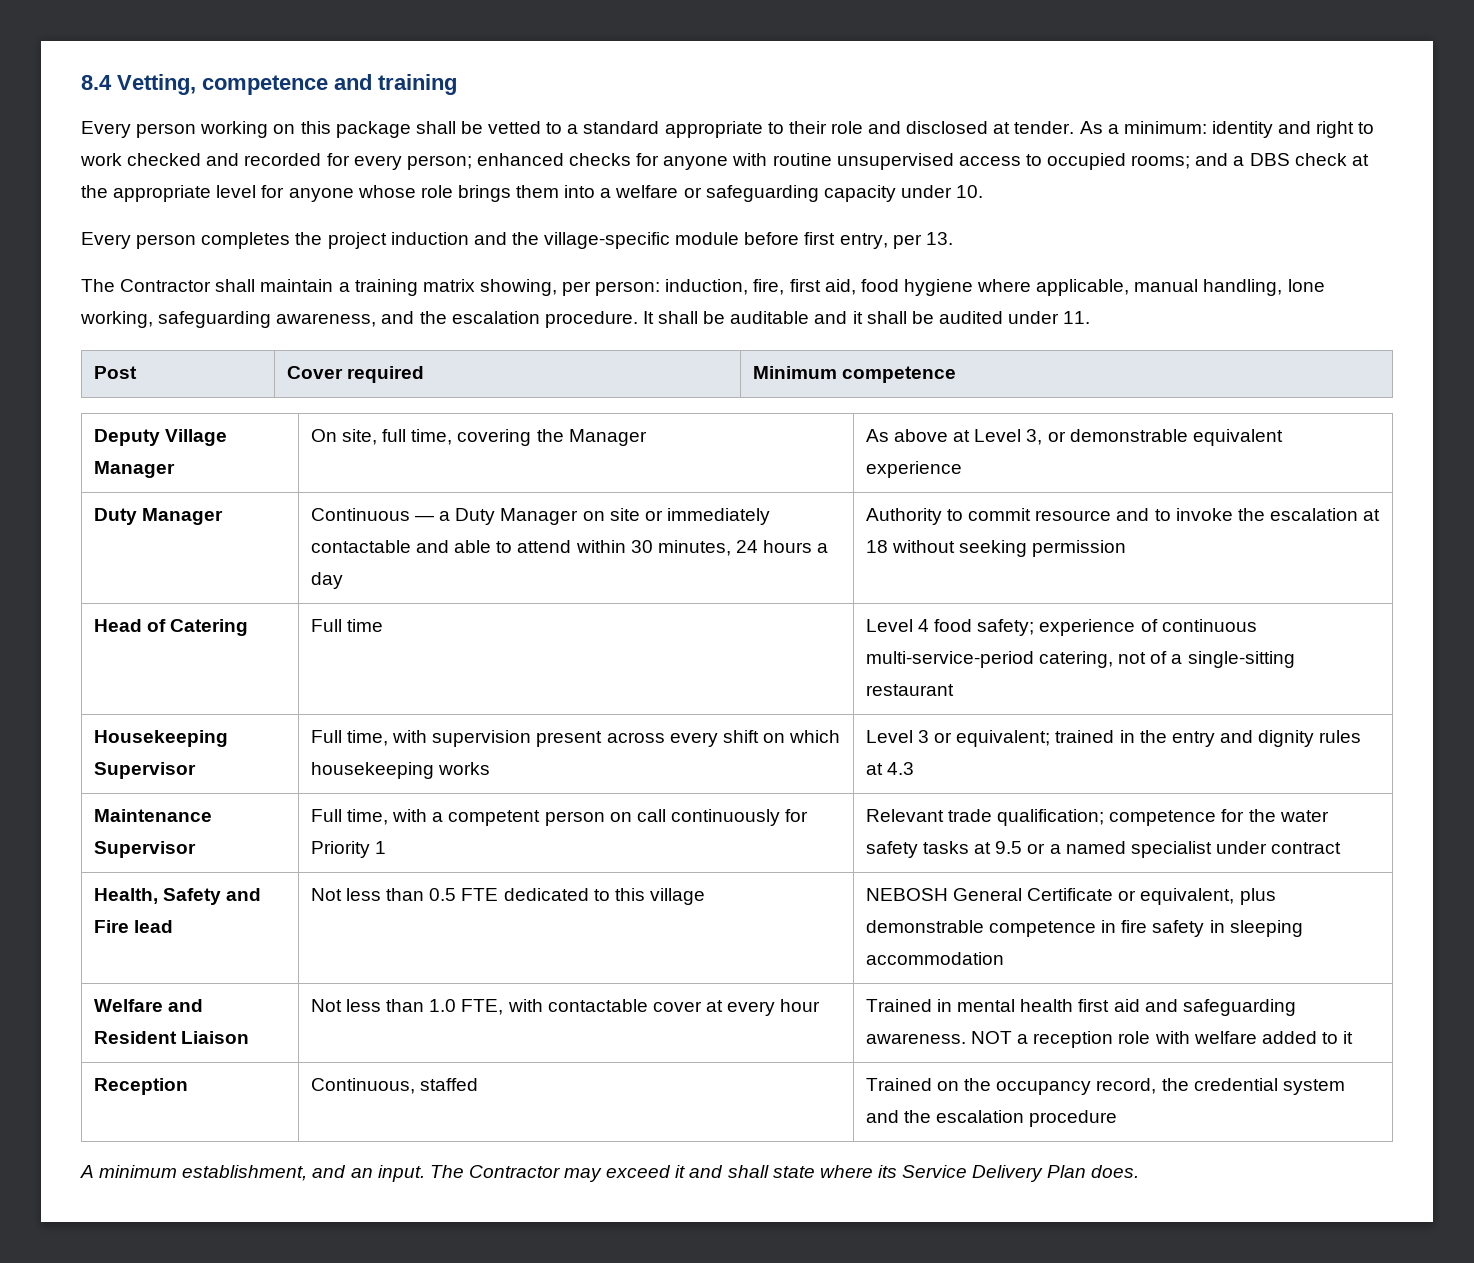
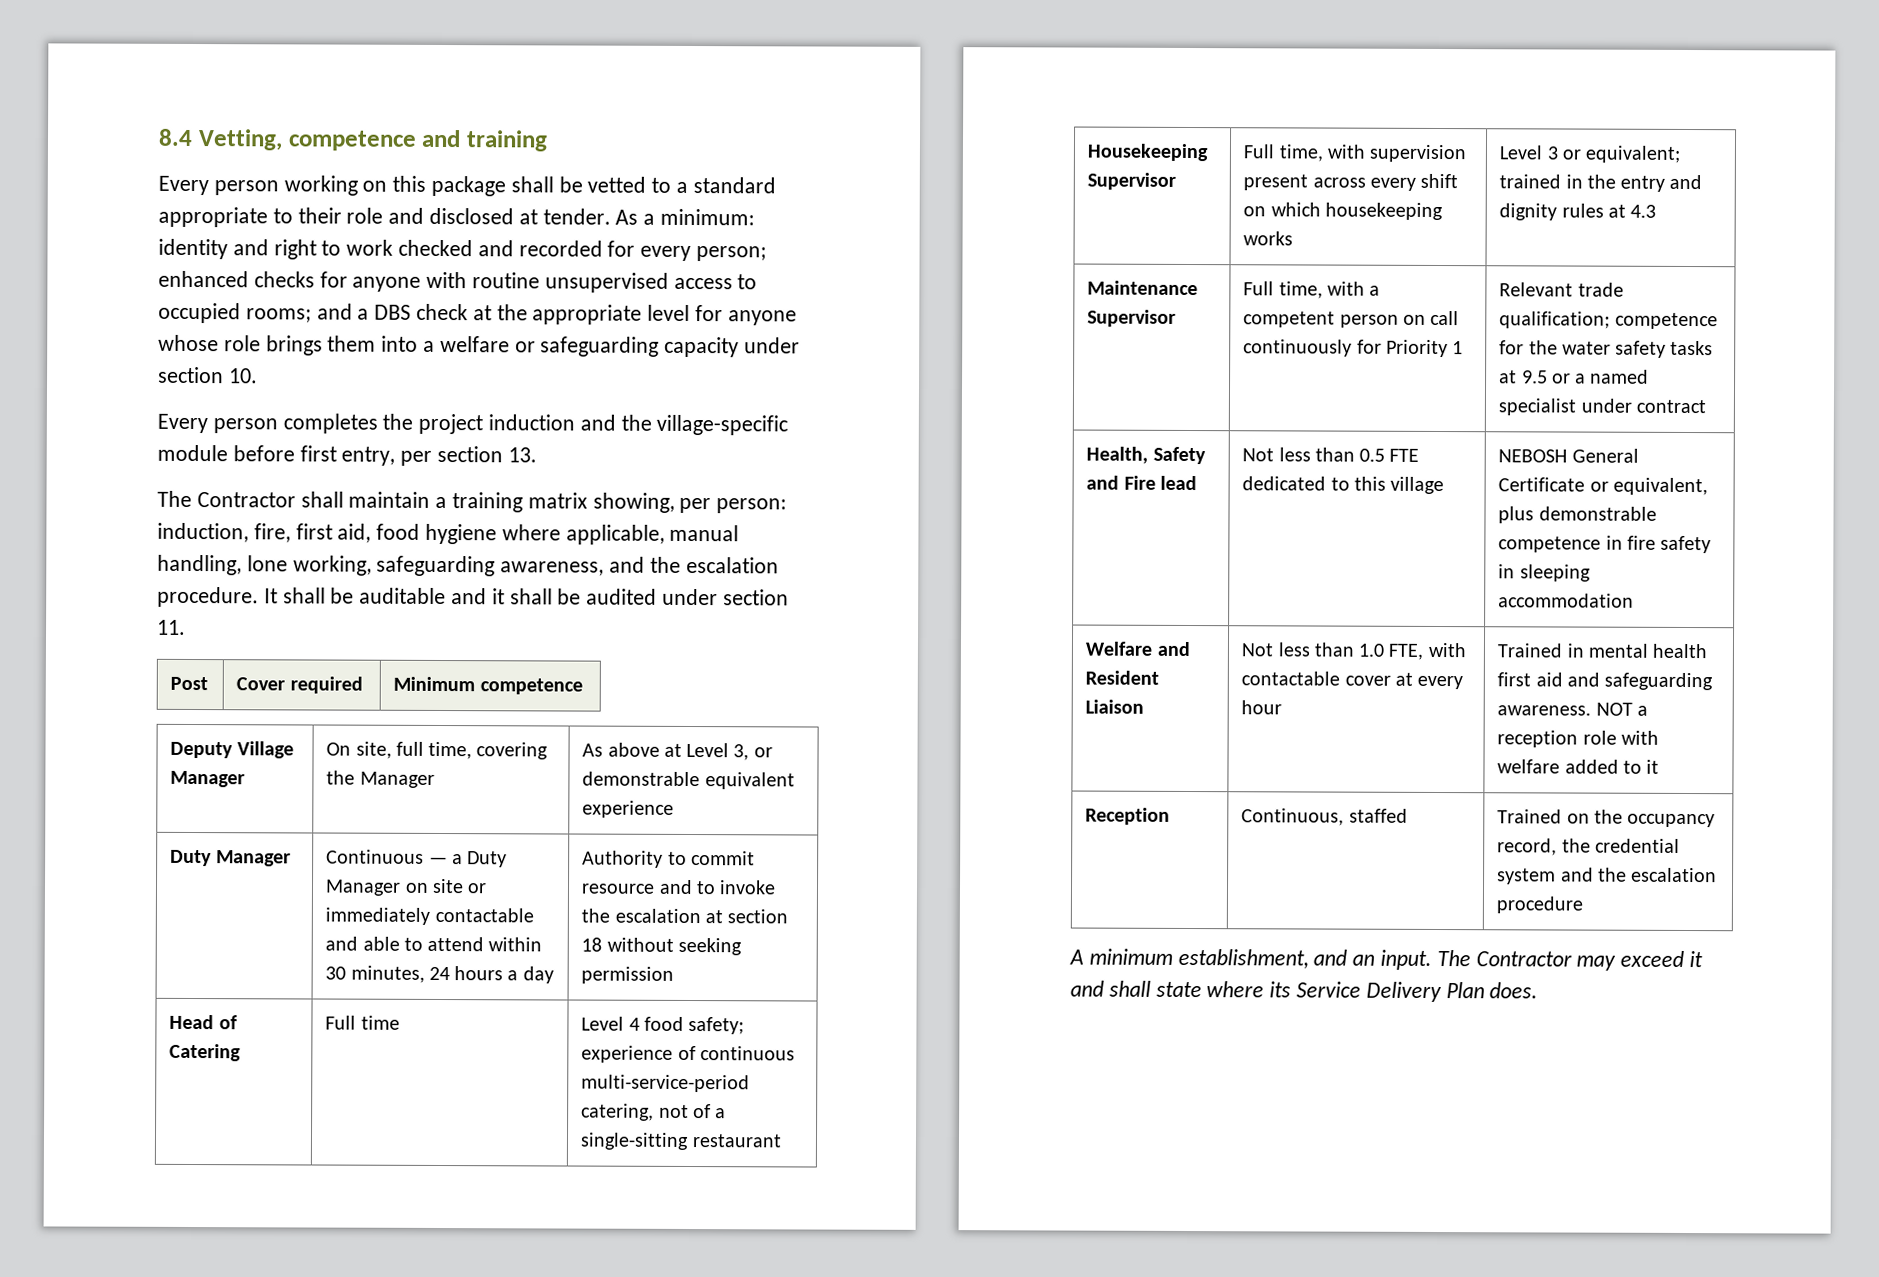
- As a minimum: identity and right to work checked and recorded for every person; enhanced checks for anyone with routine unsupervised access to occupied rooms; and a DBS check at the appropriate level for anyone whose role brings them into a welfare or safeguarding capacity under 10.
+ As a minimum: identity and right to work checked and recorded for every person; enhanced checks for anyone with routine unsupervised access to occupied rooms; and a DBS check at the appropriate level for anyone whose role brings them into a welfare or safeguarding capacity under section 10.
- Every person completes the project induction and the village-specific module before first entry, per 13.
+ Every person completes the project induction and the village-specific module before first entry, per section 13.
- It shall be auditable and it shall be audited under 11.
+ It shall be auditable and it shall be audited under section 11.
- Duty Manager | Continuous — a Duty Manager on site or immediately contactable and able to attend within 30 minutes, 24 hours a day | Authority to commit resource and to invoke the escalation at 18 without seeking permission
+ Duty Manager | Continuous — a Duty Manager on site or immediately contactable and able to attend within 30 minutes, 24 hours a day | Authority to commit resource and to invoke the escalation at section 18 without seeking permission

